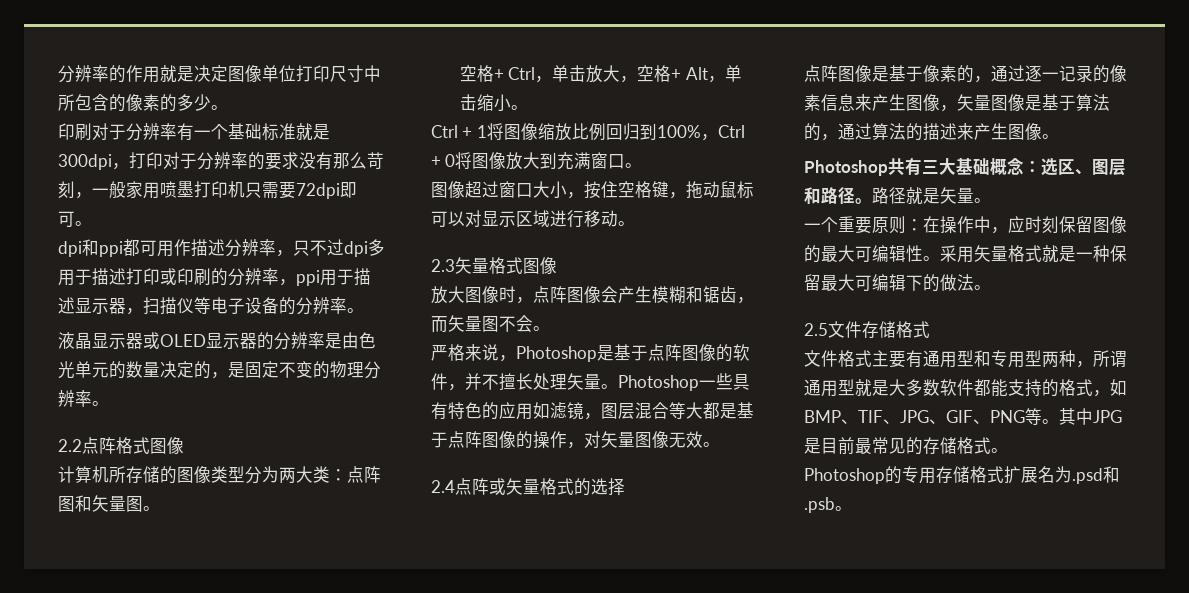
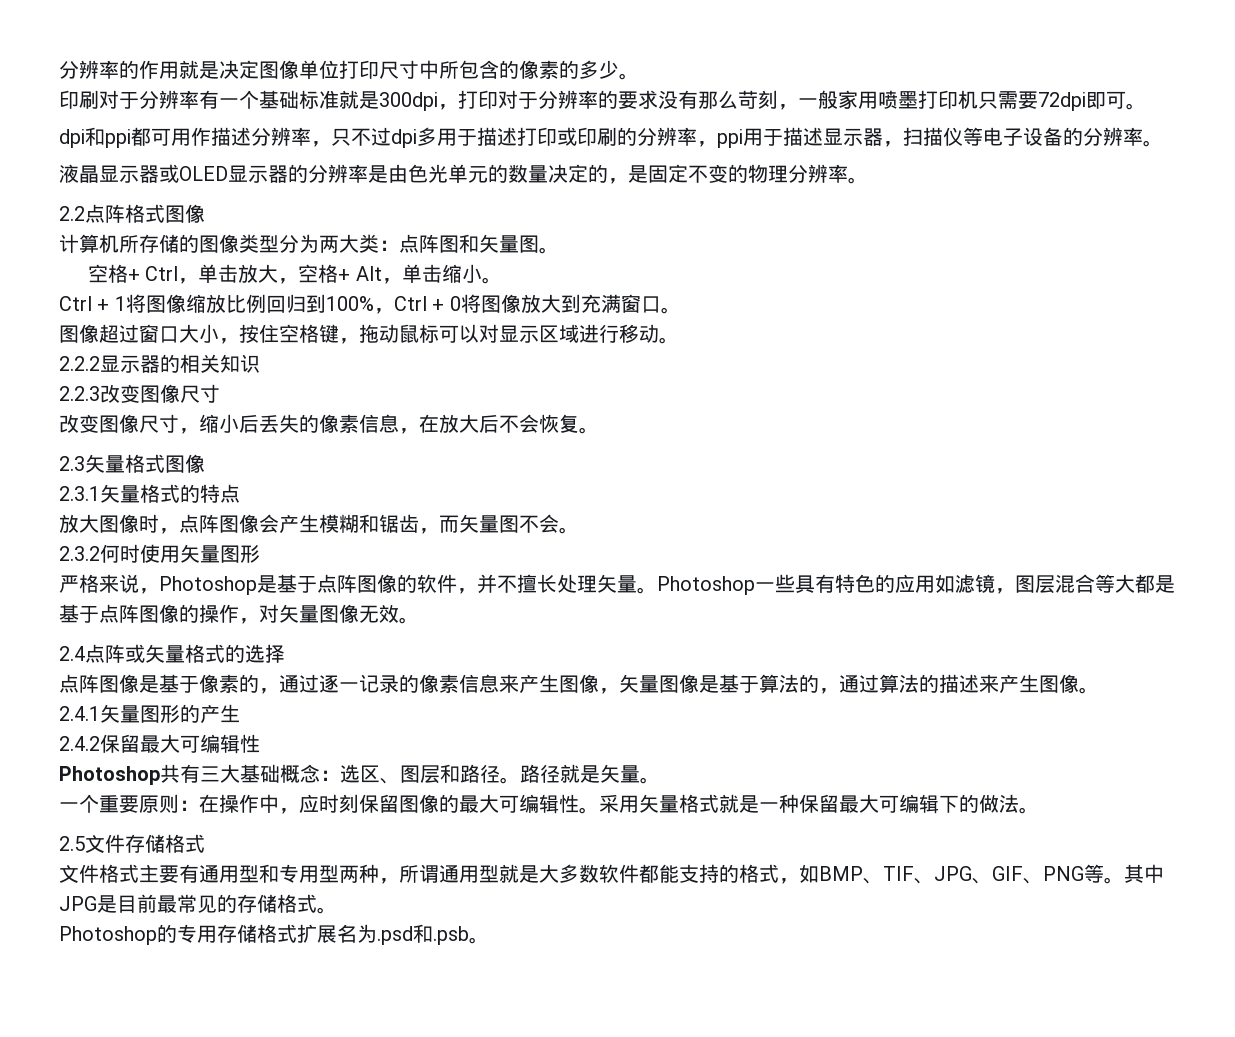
+ 2.2.2显示器的相关知识
+ 2.2.3改变图像尺寸
+ 改变图像尺寸，缩小后丢失的像素信息，在放大后不会恢复。
+ 2.3.1矢量格式的特点
+ 2.3.2何时使用矢量图形
+ 2.4.1矢量图形的产生
+ 2.4.2保留最大可编辑性

